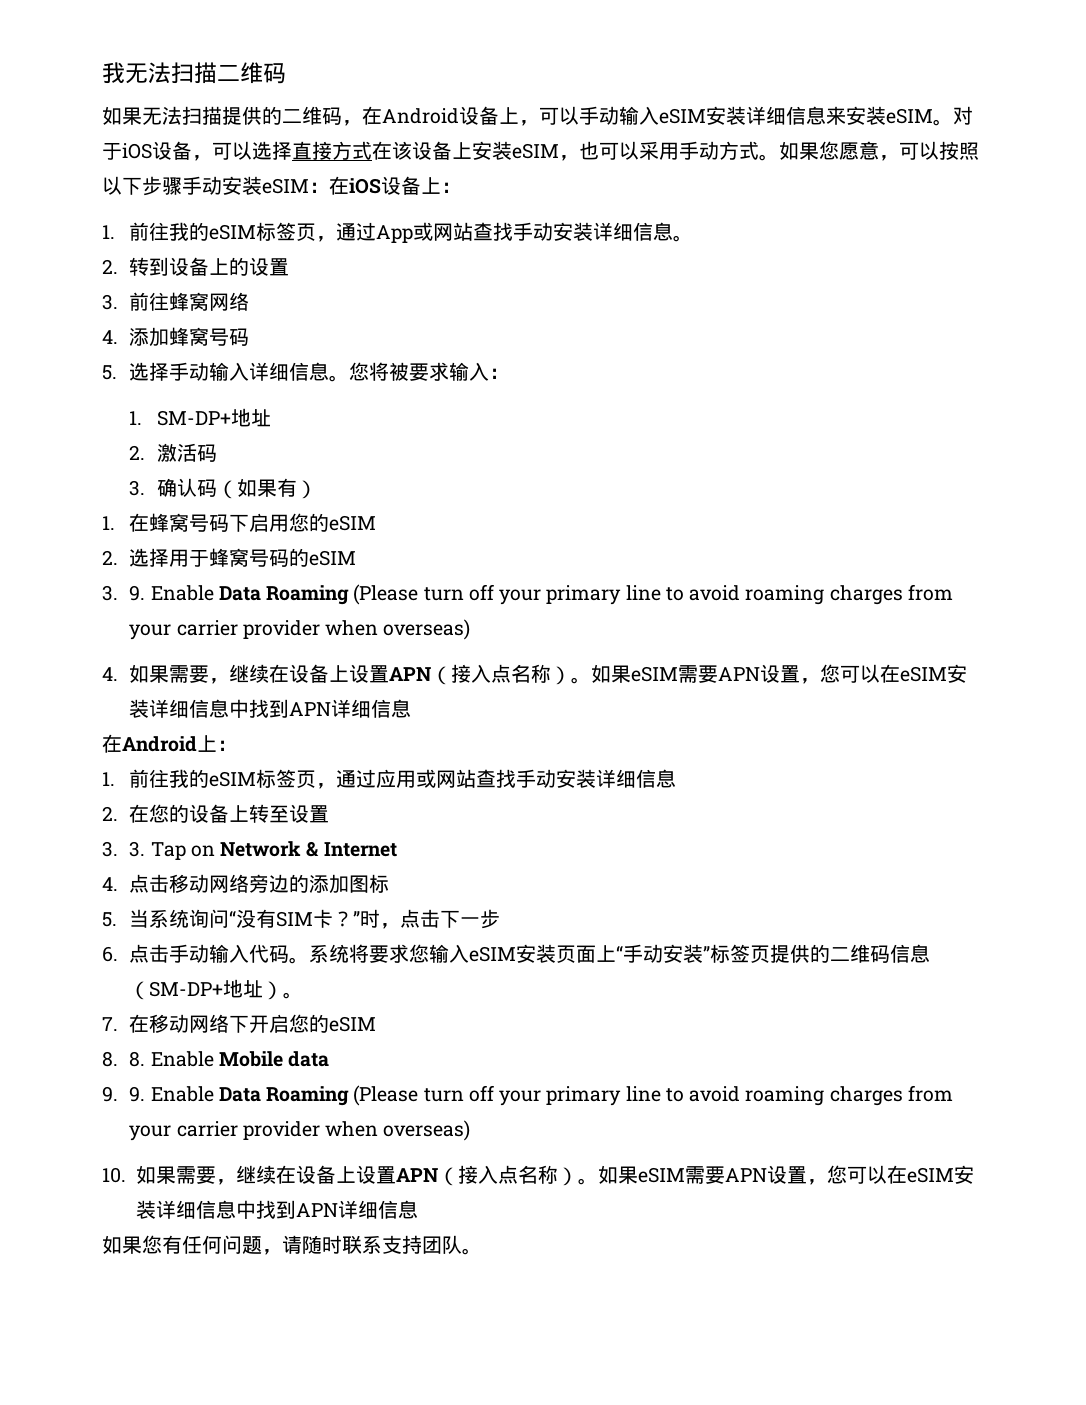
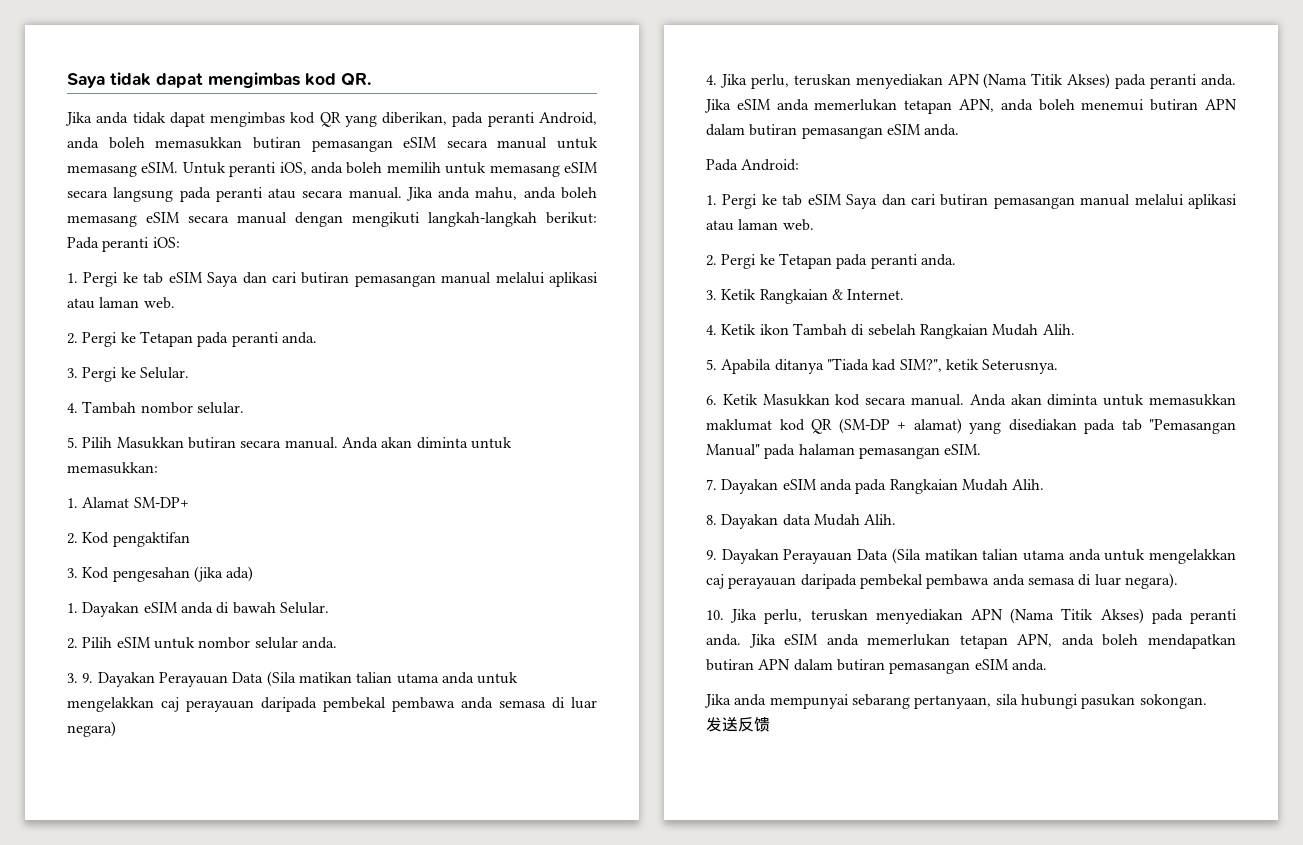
- 我无法扫描二维码
- 如果无法扫描提供的二维码，在Android设备上，可以手动输入eSIM安装详细信息来安装eSIM。对于iOS设备，可以选择直接方式在该设备上安装eSIM，也可以采用手动方式。如果您愿意，可以按照以下步骤手动安装eSIM：在iOS设备上：
- 1.前往我的eSIM标签页，通过App或网站查找手动安装详细信息。
- 2.转到设备上的设置
- 3.前往蜂窝网络
- 4.添加蜂窝号码
- 5.选择手动输入详细信息。您将被要求输入：
- 1. SM-DP+地址
- 2.激活码
- 3.确认码（如果有）
- 1.在蜂窝号码下启用您的eSIM
- 2.选择用于蜂窝号码的eSIM
- 3. 9. Enable Data Roaming (Please turn off your primary line to avoid roaming charges from your carrier provider when overseas)
- 4.如果需要，继续在设备上设置APN（接入点名称）。如果eSIM需要APN设置，您可以在eSIM安装详细信息中找到APN详细信息
- 在Android上：
- 1.前往我的eSIM标签页，通过应用或网站查找手动安装详细信息
- 2.在您的设备上转至设置
- 3. 3. Tap on Network & Internet
- 4.点击移动网络旁边的添加图标
- 5.当系统询问“没有SIM卡？”时，点击下一步
- 6.点击手动输入代码。系统将要求您输入eSIM安装页面上“手动安装”标签页提供的二维码信息（SM-DP+地址）。
- 7.在移动网络下开启您的eSIM
- 8. 8. Enable Mobile data
- 9. 9. Enable Data Roaming (Please turn off your primary line to avoid roaming charges from your carrier provider when overseas)
- 10.如果需要，继续在设备上设置APN（接入点名称）。如果eSIM需要APN设置，您可以在eSIM安装详细信息中找到APN详细信息
- 如果您有任何问题，请随时联系支持团队。
+ Saya tidak dapat mengimbas kod QR.
+ Jika anda tidak dapat mengimbas kod QR yang diberikan, pada peranti Android, anda boleh memasukkan butiran pemasangan eSIM secara manual untuk memasang eSIM. Untuk peranti iOS, anda boleh memilih untuk memasang eSIM secara langsung pada peranti atau secara manual. Jika anda mahu, anda boleh memasang eSIM secara manual dengan mengikuti langkah-langkah berikut: Pada peranti iOS:
+ 1. Pergi ke tab eSIM Saya dan cari butiran pemasangan manual melalui aplikasi atau laman web.
+ 2. Pergi ke Tetapan pada peranti anda.
+ 3. Pergi ke Selular.
+ 4. Tambah nombor selular.
+ 5. Pilih Masukkan butiran secara manual. Anda akan diminta untuk memasukkan:
+ 1. Alamat SM-DP+
+ 2. Kod pengaktifan
+ 3. Kod pengesahan (jika ada)
+ 1. Dayakan eSIM anda di bawah Selular.
+ 2. Pilih eSIM untuk nombor selular anda.
+ 3. 9. Dayakan Perayauan Data (Sila matikan talian utama anda untuk mengelakkan caj perayauan daripada pembekal pembawa anda semasa di luar negara)
+ 4. Jika perlu, teruskan menyediakan APN (Nama Titik Akses) pada peranti anda. Jika eSIM anda memerlukan tetapan APN, anda boleh menemui butiran APN dalam butiran pemasangan eSIM anda.
+ Pada Android:
+ 1. Pergi ke tab eSIM Saya dan cari butiran pemasangan manual melalui aplikasi atau laman web.
+ 2. Pergi ke Tetapan pada peranti anda.
+ 3. Ketik Rangkaian & Internet.
+ 4. Ketik ikon Tambah di sebelah Rangkaian Mudah Alih.
+ 5. Apabila ditanya "Tiada kad SIM?", ketik Seterusnya.
+ 6. Ketik Masukkan kod secara manual. Anda akan diminta untuk memasukkan maklumat kod QR (SM-DP + alamat) yang disediakan pada tab "Pemasangan Manual" pada halaman pemasangan eSIM.
+ 7. Dayakan eSIM anda pada Rangkaian Mudah Alih.
+ 8. Dayakan data Mudah Alih.
+ 9. Dayakan Perayauan Data (Sila matikan talian utama anda untuk mengelakkan caj perayauan daripada pembekal pembawa anda semasa di luar negara).
+ 10. Jika perlu, teruskan menyediakan APN (Nama Titik Akses) pada peranti anda. Jika eSIM anda memerlukan tetapan APN, anda boleh mendapatkan butiran APN dalam butiran pemasangan eSIM anda.
+ Jika anda mempunyai sebarang pertanyaan, sila hubungi pasukan sokongan.
+ 发送反馈

